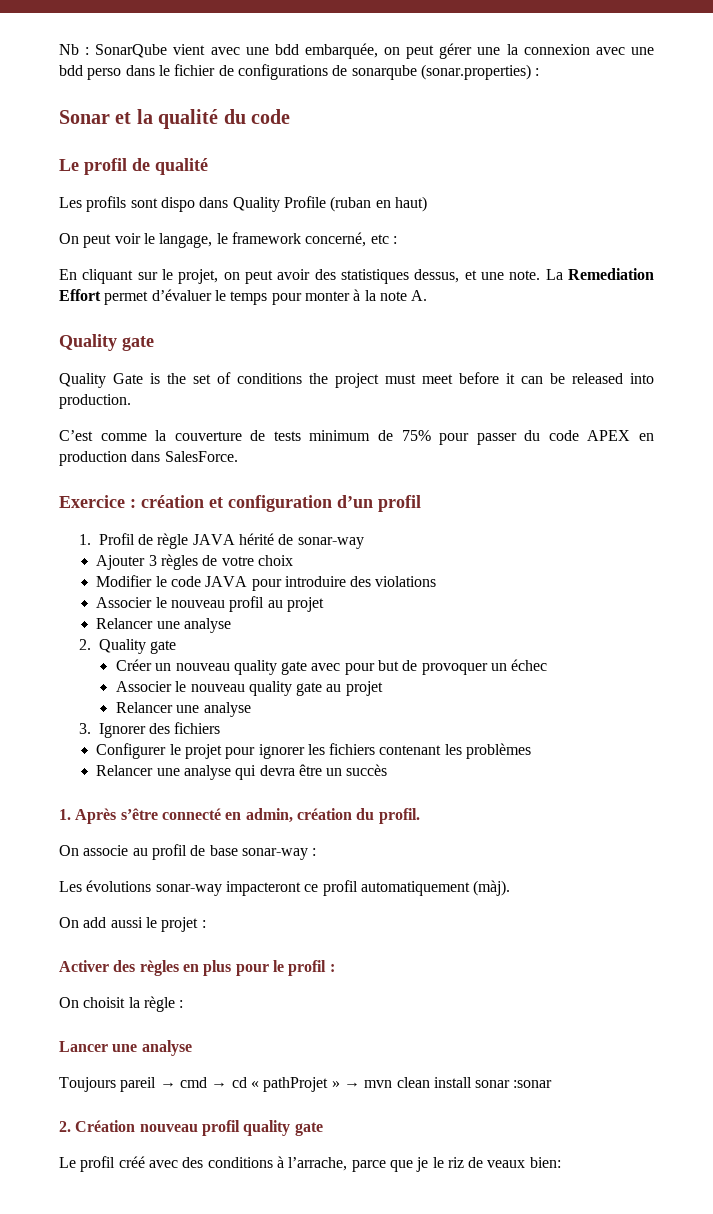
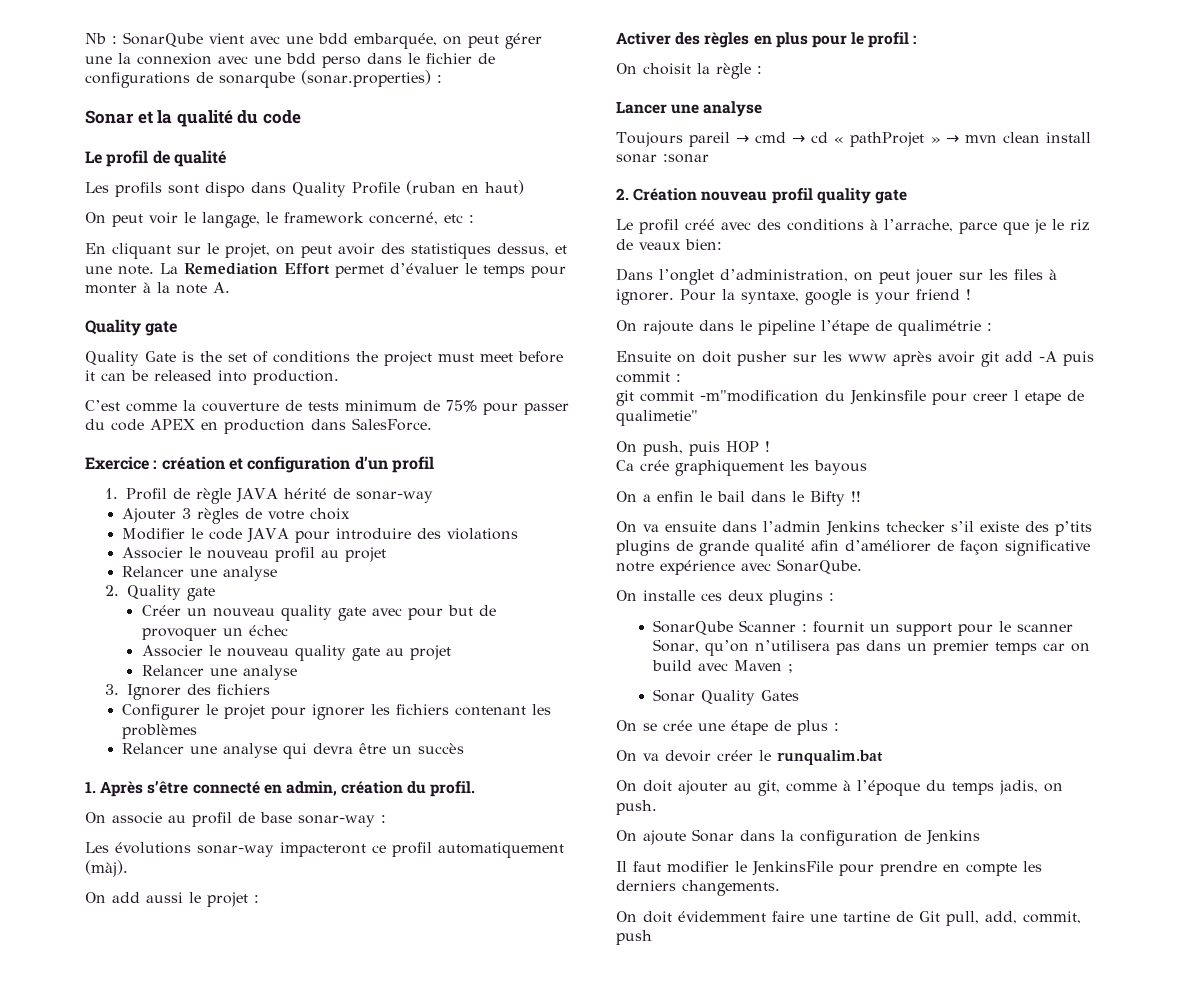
+ Dans l’onglet d’administration, on peut jouer sur les files à ignorer. Pour la syntaxe, google is your friend !
+ On rajoute dans le pipeline l’étape de qualimétrie :
+ Ensuite on doit pusher sur les www après avoir git add -A puis commit :
+ git commit -m"modification du Jenkinsfile pour creer l etape de qualimetie"
+ On push, puis HOP !
+ Ca crée graphiquement les bayous
+ On a enfin le bail dans le Bifty !!
+ On va ensuite dans l’admin Jenkins tchecker s’il existe des p’tits plugins de grande qualité afin d’améliorer de façon significative notre expérience avec SonarQube.
+ On installe ces deux plugins :
+ SonarQube Scanner : fournit un support pour le scanner Sonar, qu’on n’utilisera pas dans un premier temps car on build avec Maven ;
+ Sonar Quality Gates
+ On se crée une étape de plus :
+ On va devoir créer le runqualim.bat
+ On doit ajouter au git, comme à l’époque du temps jadis, on push.
+ On ajoute Sonar dans la configuration de Jenkins
+ Il faut modifier le JenkinsFile pour prendre en compte les derniers changements.
+ On doit évidemment faire une tartine de Git pull, add, commit, push

